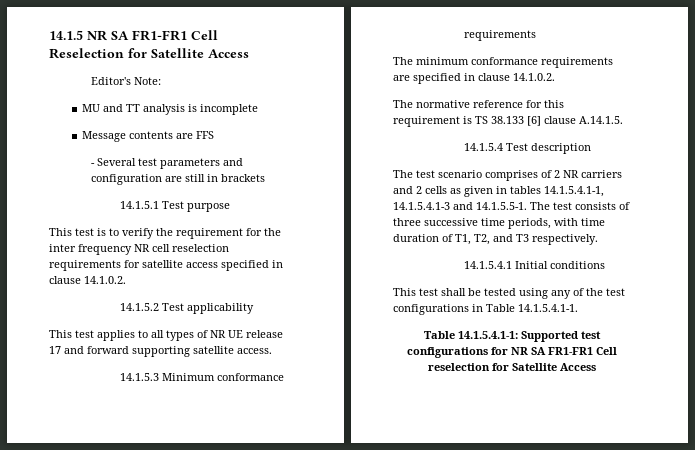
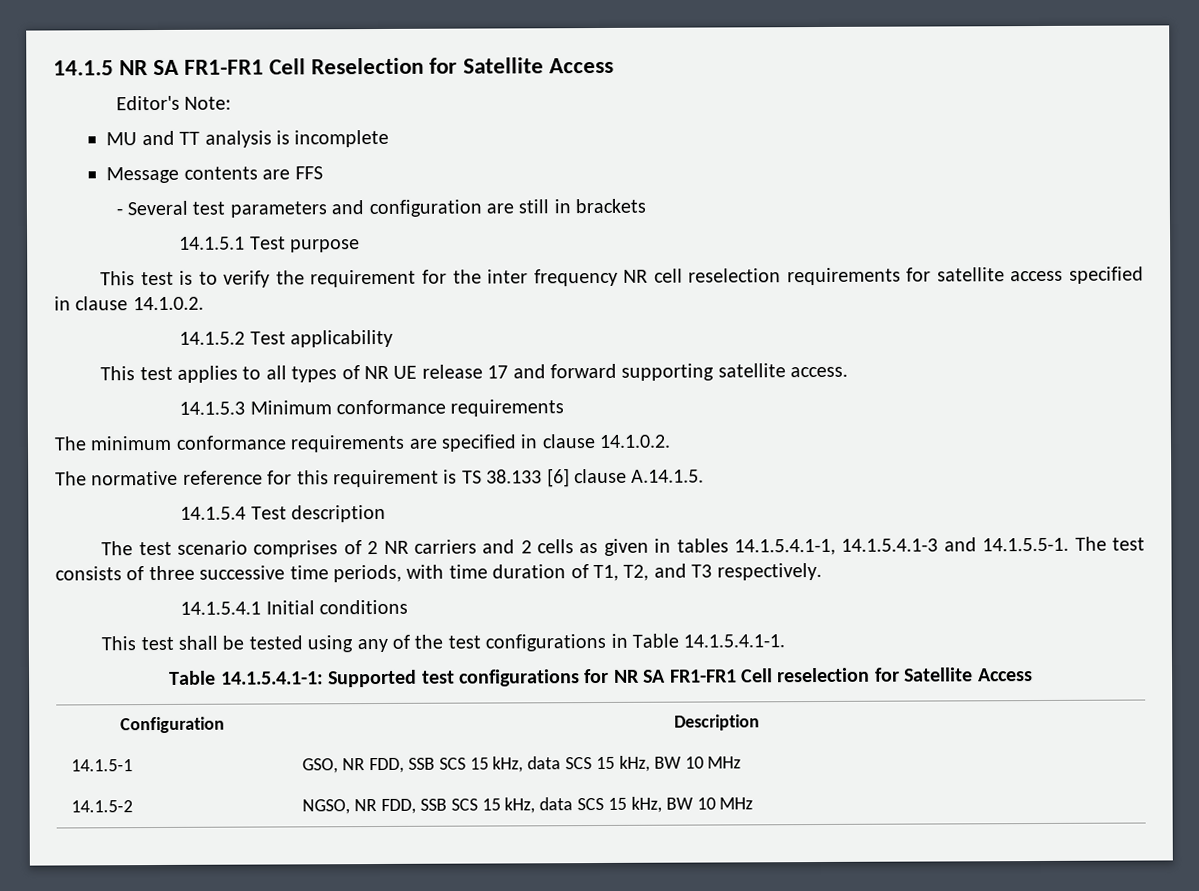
+ Configuration | Description
+ 14.1.5-1 | GSO, NR FDD, SSB SCS 15 kHz, data SCS 15 kHz, BW 10 MHz
+ 14.1.5-2 | NGSO, NR FDD, SSB SCS 15 kHz, data SCS 15 kHz, BW 10 MHz

